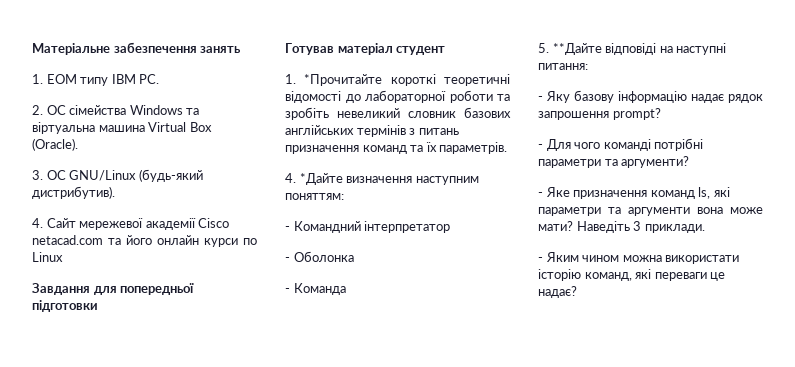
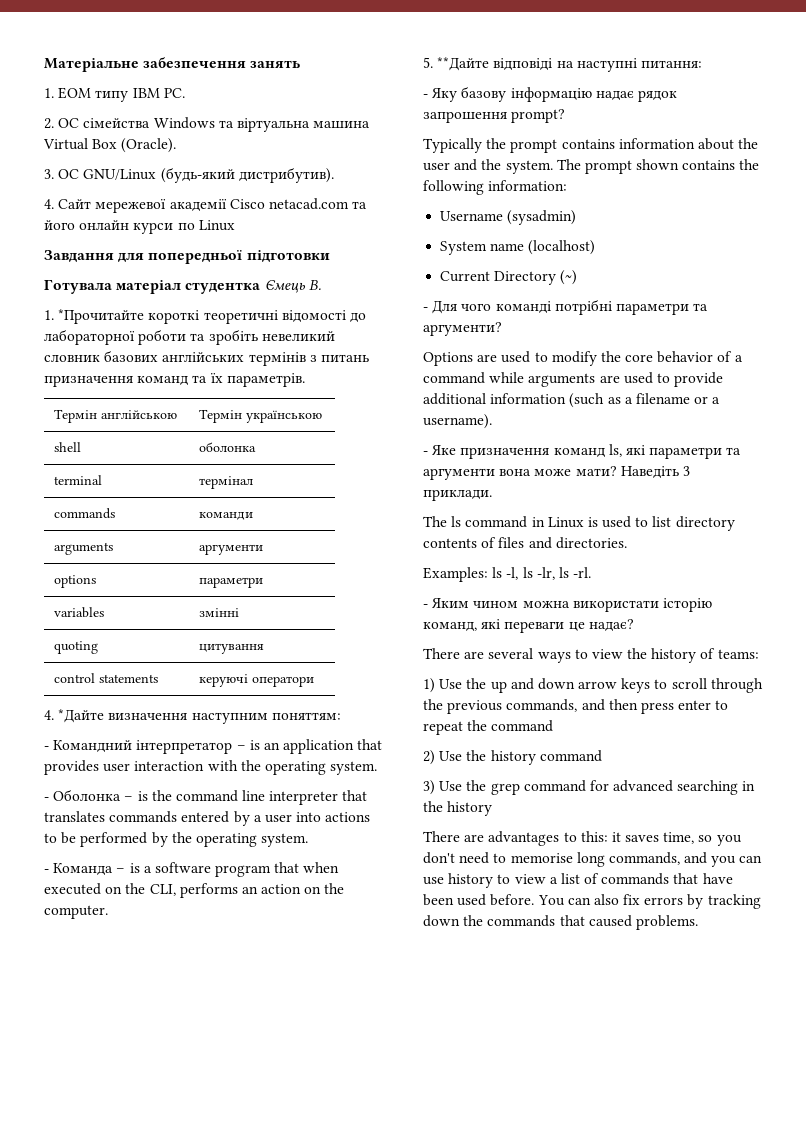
- Готував матеріал студент
+ Готувала матеріал студентка Ємець В.
+ Термін англійською | Термін українською
+ shell | оболонка
+ terminal | термінал
+ commands | команди
+ arguments | аргументи
+ options | параметри
+ variables | змінні
+ quoting | цитування
+ control statements | керуючі оператори
- - Командний інтерпретатор
- - Оболонка
- - Команда
+ - Командний інтерпретатор – is an application that provides user interaction with the operating system.
+ - Оболонка – is the command line interpreter that translates commands entered by a user into actions to be performed by the operating system.
+ - Команда – is a software program that when executed on the CLI, performs an action on the computer.
+ Typically the prompt contains information about the user and the system. The prompt shown contains the following information:
+ Username (sysadmin)
+ System name (localhost)
+ Current Directory (~)
+ Options are used to modify the core behavior of a command while arguments are used to provide additional information (such as a filename or a username).
+ The ls command in Linux is used to list directory contents of files and directories.
+ Examples: ls -l, ls -lr, ls -rl.
+ There are several ways to view the history of teams:
+ 1) Use the up and down arrow keys to scroll through the previous commands, and then press enter to repeat the command
+ 2) Use the history command
+ 3) Use the grep command for advanced searching in the history
+ There are advantages to this: it saves time, so you don't need to memorise long commands, and you can use history to view a list of commands that have been used before. You can also fix errors by tracking down the commands that caused problems.

